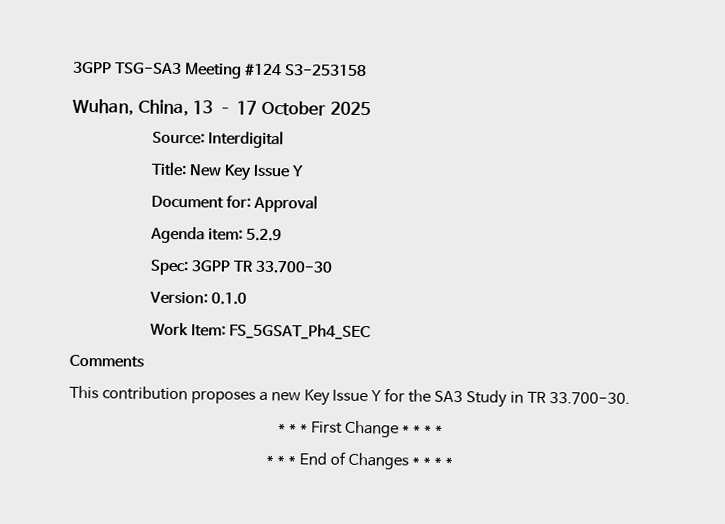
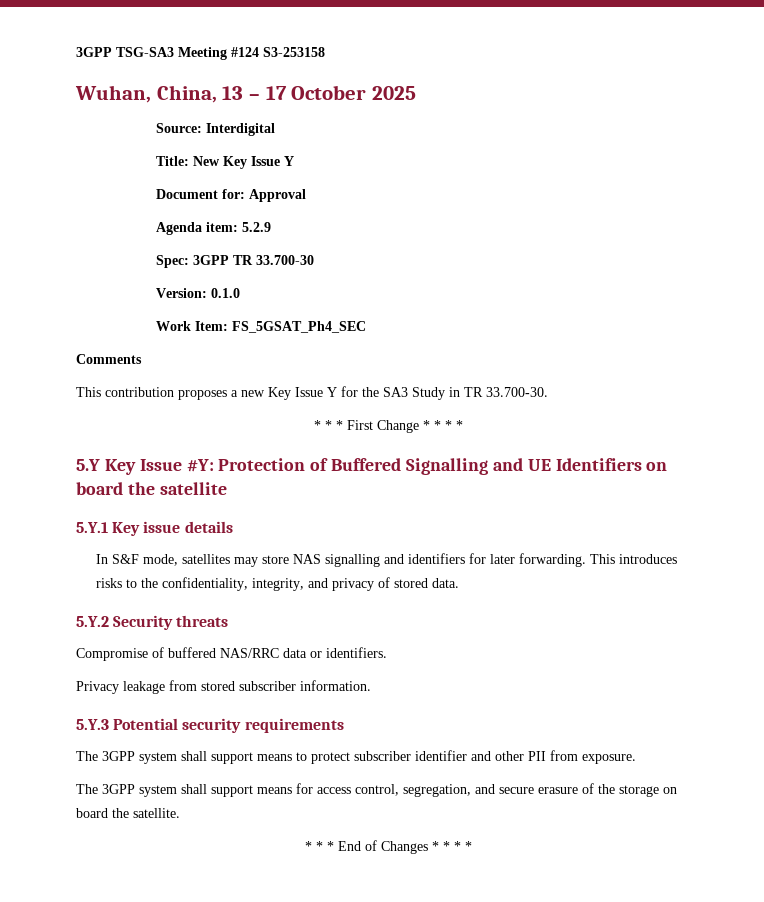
+ 5.Y Key Issue #Y: Protection of Buffered Signalling and UE Identifiers on board the satellite
+ 5.Y.1 Key issue details
+ In S&F mode, satellites may store NAS signalling and identifiers for later forwarding. This introduces risks to the confidentiality, integrity, and privacy of stored data.
+ 5.Y.2 Security threats
+ Compromise of buffered NAS/RRC data or identifiers.
+ Privacy leakage from stored subscriber information.
+ 5.Y.3 Potential security requirements
+ The 3GPP system shall support means to protect subscriber identifier and other PII from exposure.
+ The 3GPP system shall support means for access control, segregation, and secure erasure of the storage on board the satellite.

